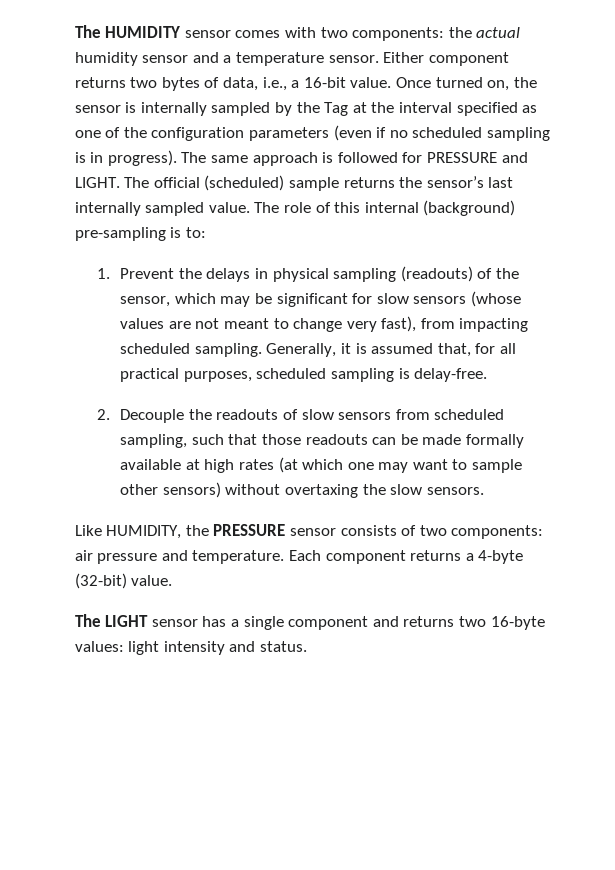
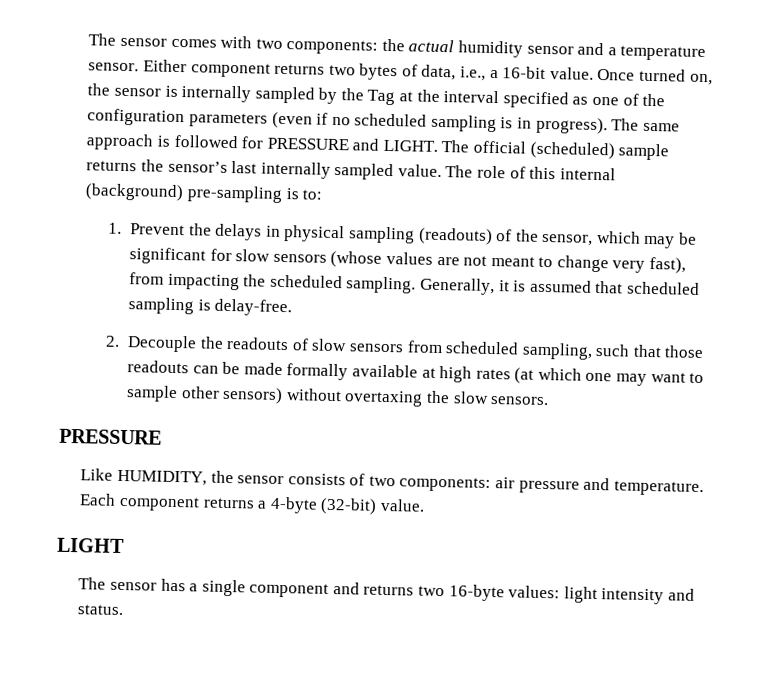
- The HUMIDITY sensor comes with two components: the actual humidity sensor and a temperature sensor.
+ The sensor comes with two components: the actual humidity sensor and a temperature sensor.
- 1. Prevent the delays in physical sampling (readouts) of the sensor, which may be significant for slow sensors (whose values are not meant to change very fast), from impacting scheduled sampling.
+ 1. Prevent the delays in physical sampling (readouts) of the sensor, which may be significant for slow sensors (whose values are not meant to change very fast), from impacting the scheduled sampling.
- Generally, it is assumed that, for all practical purposes, scheduled sampling is delay-free.
+ Generally, it is assumed that scheduled sampling is delay-free.
  2. Decouple the readouts of slow sensors from scheduled sampling, such that those readouts can be made formally available at high rates (at which one may want to sample other sensors) without overtaxing the slow sensors.
+ PRESSURE
- Like HUMIDITY, the PRESSURE sensor consists of two components: air pressure and temperature.
+ Like HUMIDITY, the sensor consists of two components: air pressure and temperature.
- The LIGHT sensor has a single component and returns two 16-byte values: light intensity and status.
+ LIGHT
+ The sensor has a single component and returns two 16-byte values: light intensity and status.

